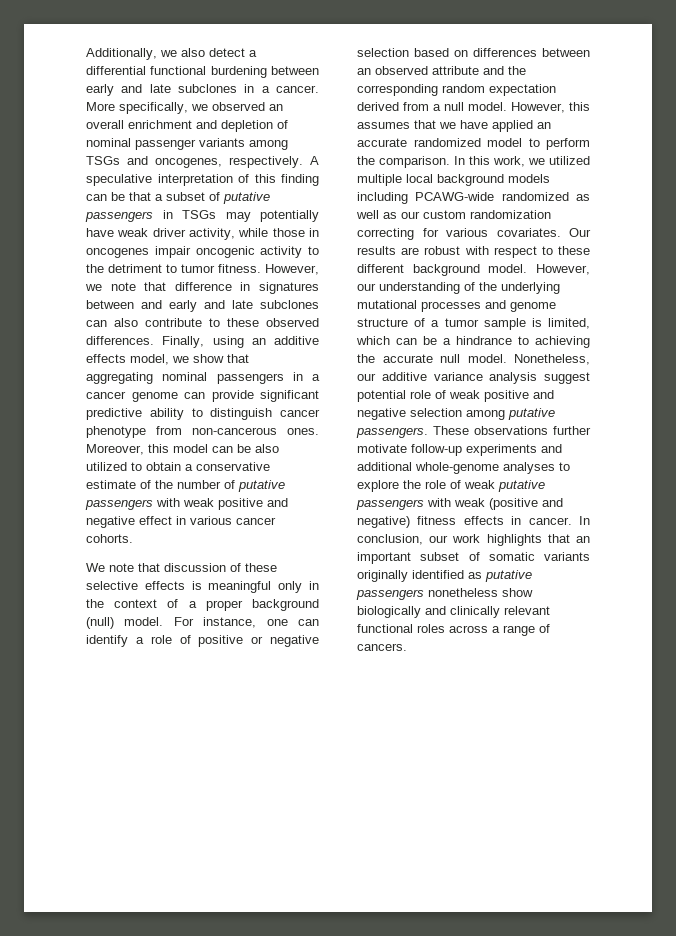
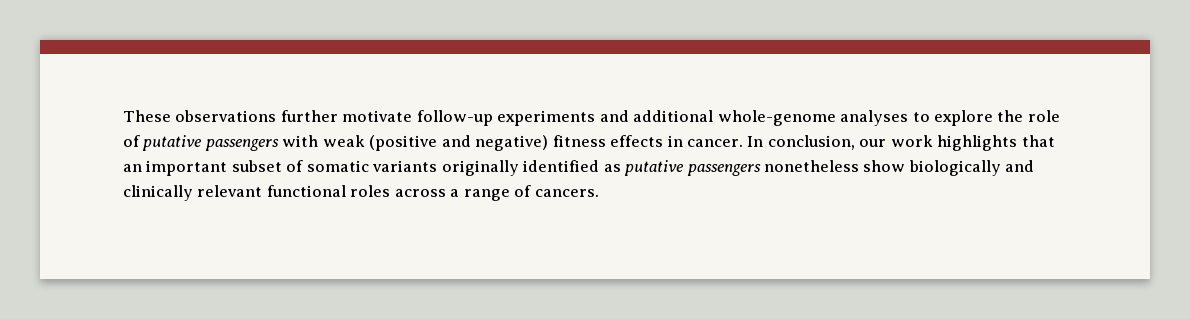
- Additionally, we also detect a differential functional burdening between early and late subclones in a cancer. More specifically, we observed an overall enrichment and depletion of nominal passenger variants among TSGs and oncogenes, respectively. A speculative interpretation of this finding can be that a subset of putative passengers in TSGs may potentially have weak driver activity, while those in oncogenes impair oncogenic activity to the detriment to tumor fitness. However, we note that difference in signatures between and early and late subclones can also contribute to these observed differences. Finally, using an additive effects model, we show that aggregating nominal passengers in a cancer genome can provide significant predictive ability to distinguish cancer phenotype from non-cancerous ones. Moreover, this model can be also utilized to obtain a conservative estimate of the number of putative passengers with weak positive and negative effect in various cancer cohorts.
- We note that discussion of these selective effects is meaningful only in the context of a proper background (null) model. For instance, one can identify a role of positive or negative selection based on differences between an observed attribute and the corresponding random expectation derived from a null model. However, this assumes that we have applied an accurate randomized model to perform the comparison. In this work, we utilized multiple local background models including PCAWG-wide randomized as well as our custom randomization correcting for various covariates. Our results are robust with respect to these different background model. However, our understanding of the underlying mutational processes and genome structure of a tumor sample is limited, which can be a hindrance to achieving the accurate null model. Nonetheless, our additive variance analysis suggest potential role of weak positive and negative selection among putative passengers. These observations further motivate follow-up experiments and additional whole-genome analyses to explore the role of weak putative passengers with weak (positive and negative) fitness effects in cancer.
+ These observations further motivate follow-up experiments and additional whole-genome analyses to explore the role of putative passengers with weak (positive and negative) fitness effects in cancer.

